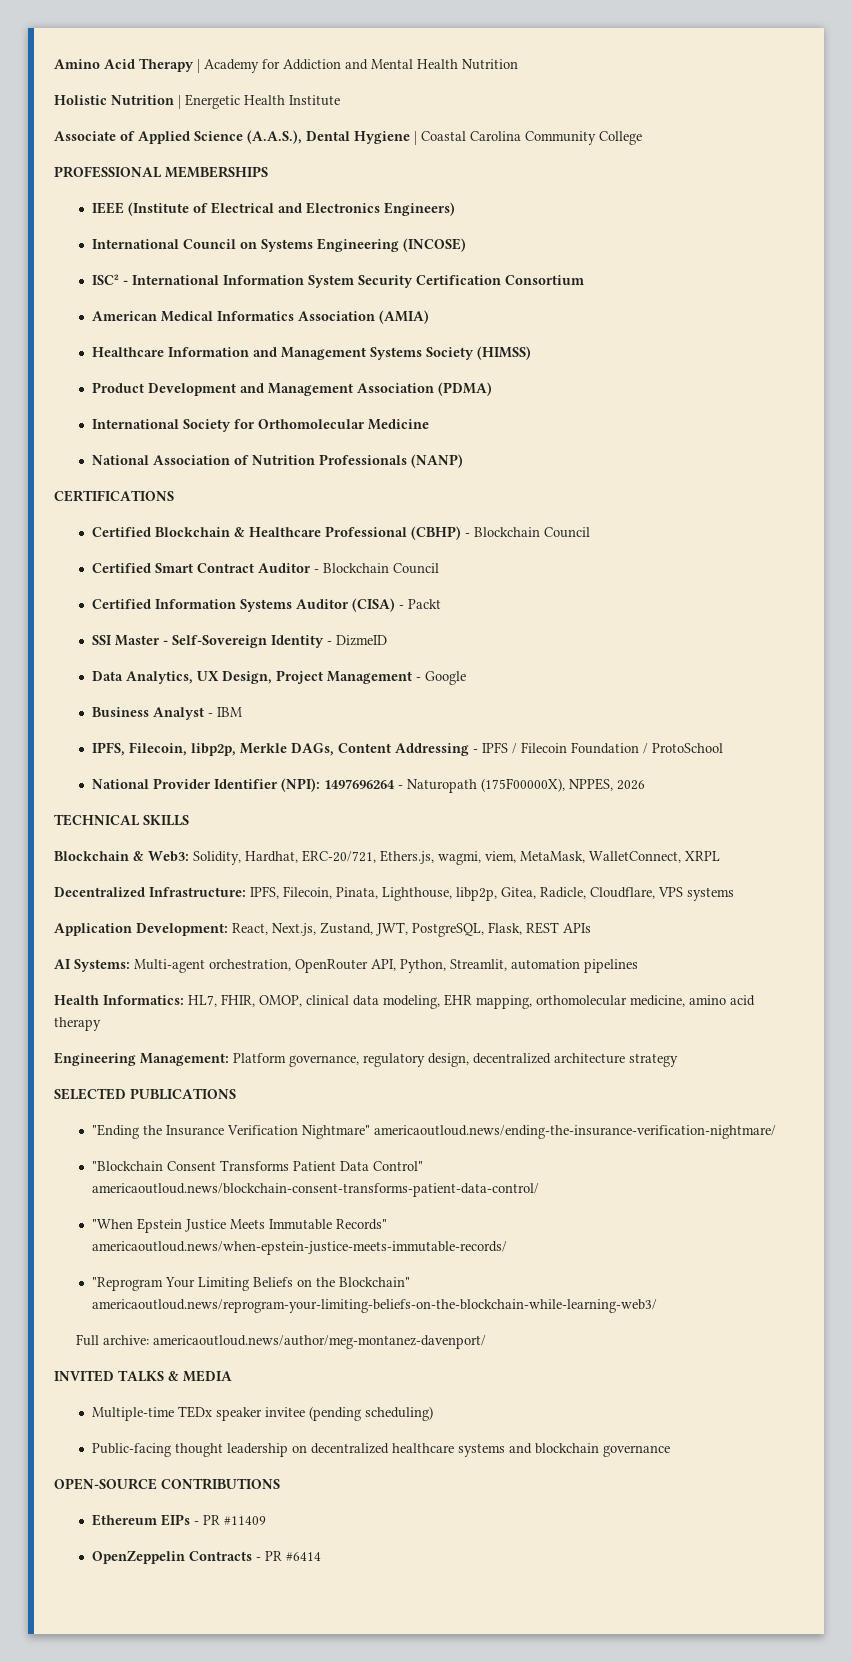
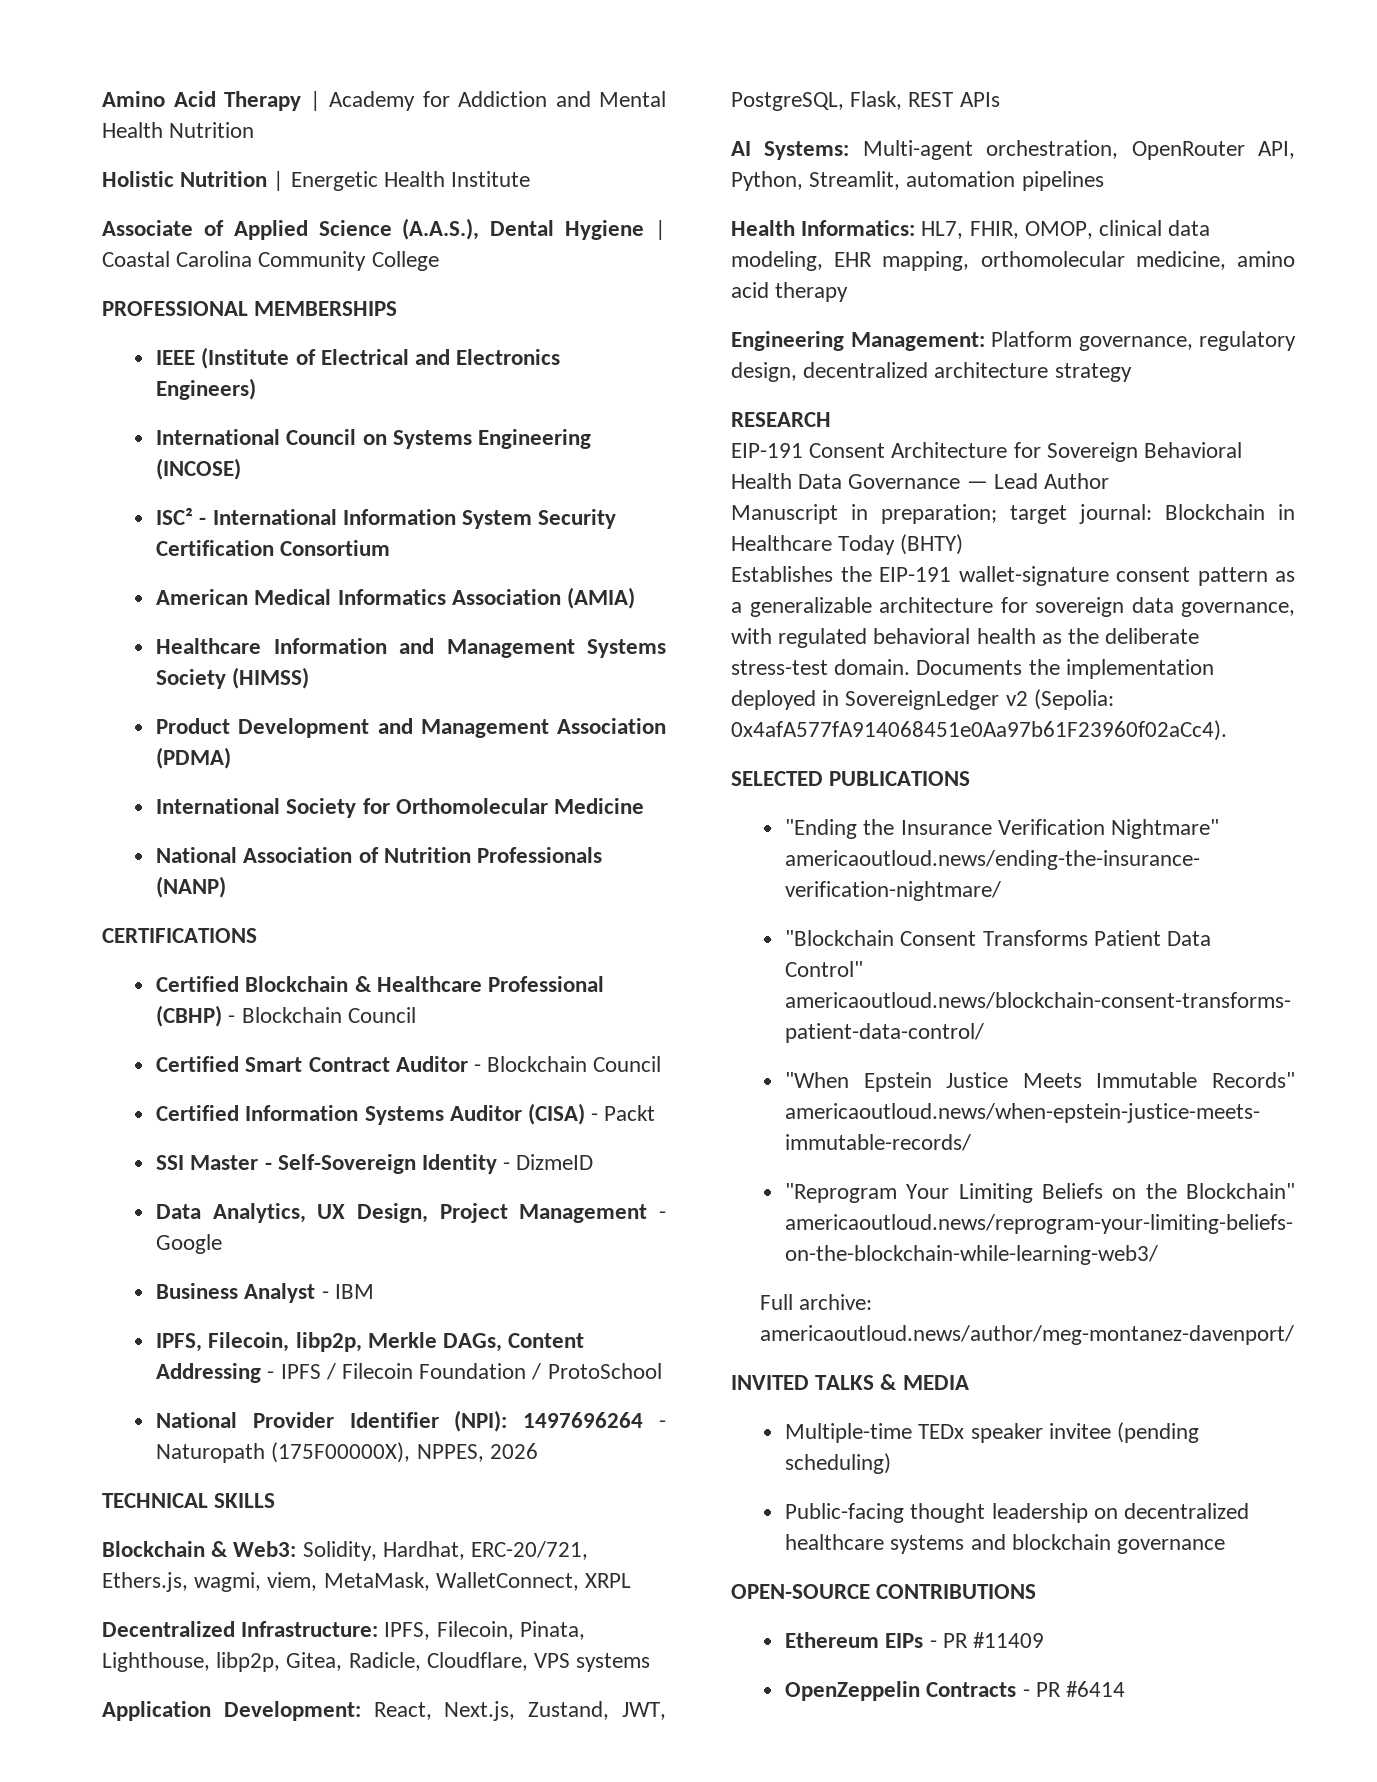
+ RESEARCH
+ EIP-191 Consent Architecture for Sovereign Behavioral Health Data Governance — Lead Author
+ Manuscript in preparation; target journal: Blockchain in Healthcare Today (BHTY)
+ Establishes the EIP-191 wallet-signature consent pattern as a generalizable architecture for sovereign data governance, with regulated behavioral health as the deliberate stress-test domain. Documents the implementation deployed in SovereignLedger v2 (Sepolia: 0x4afA577fA914068451e0Aa97b61F23960f02aCc4).

